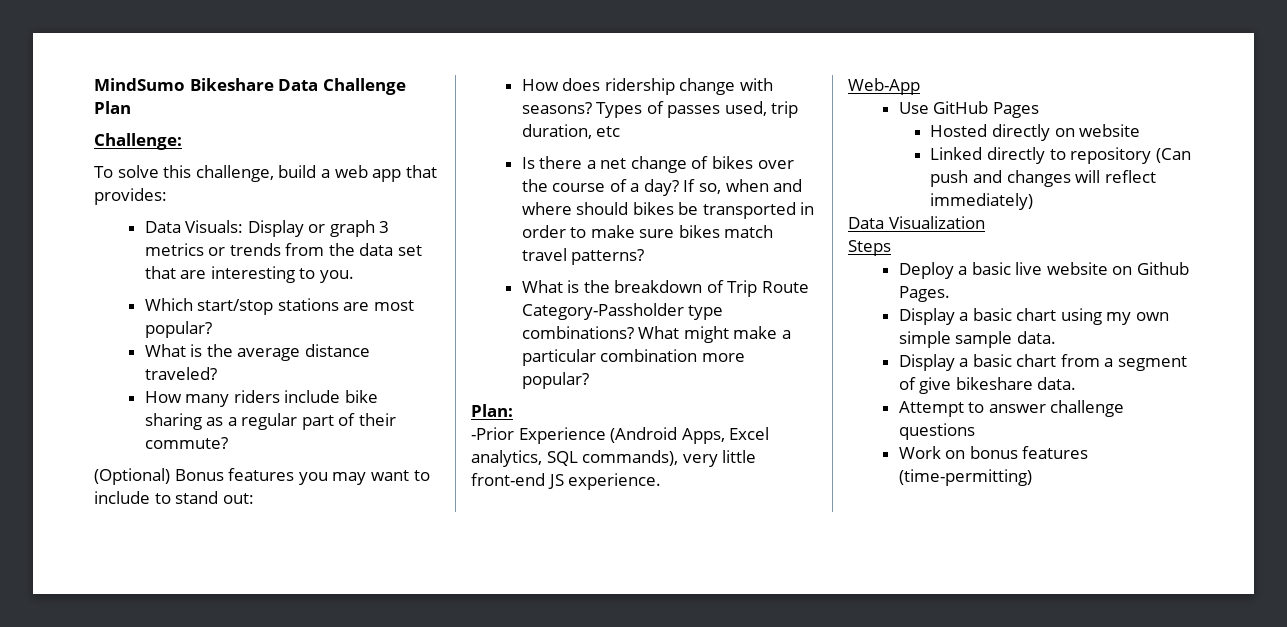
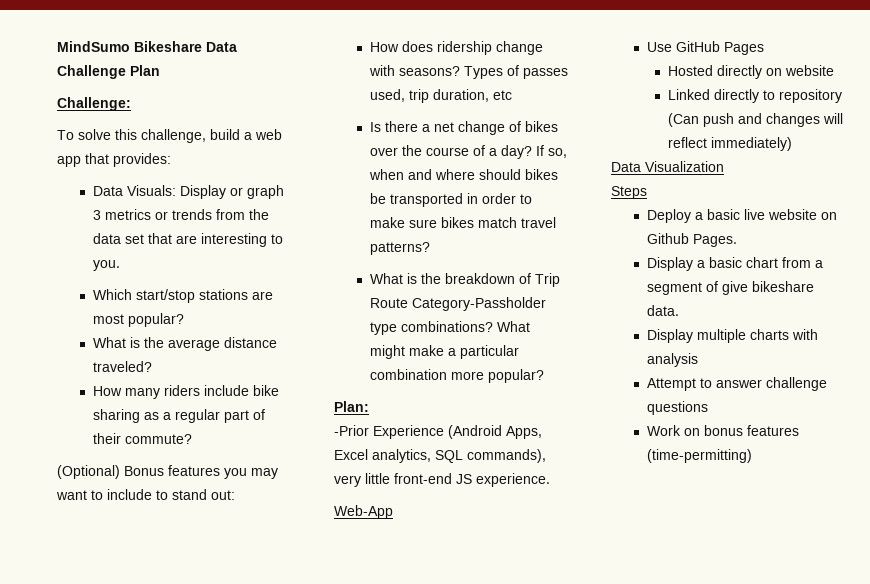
- Display a basic chart using my own simple sample data.
+ Display multiple charts with analysis

